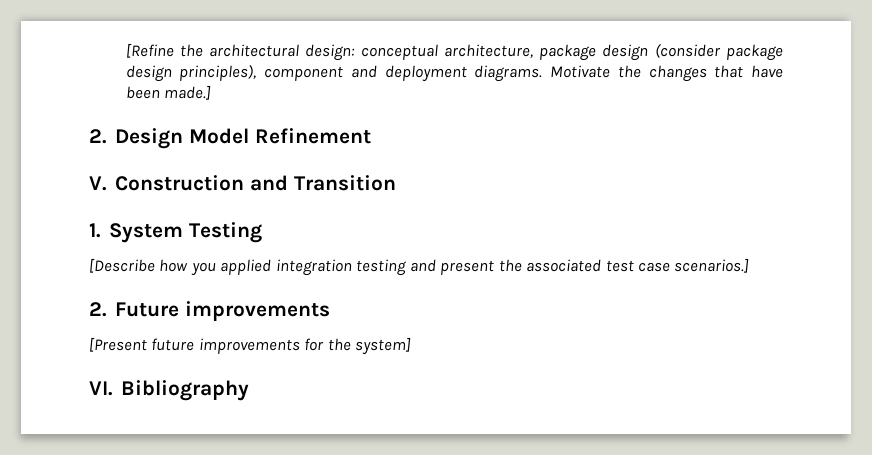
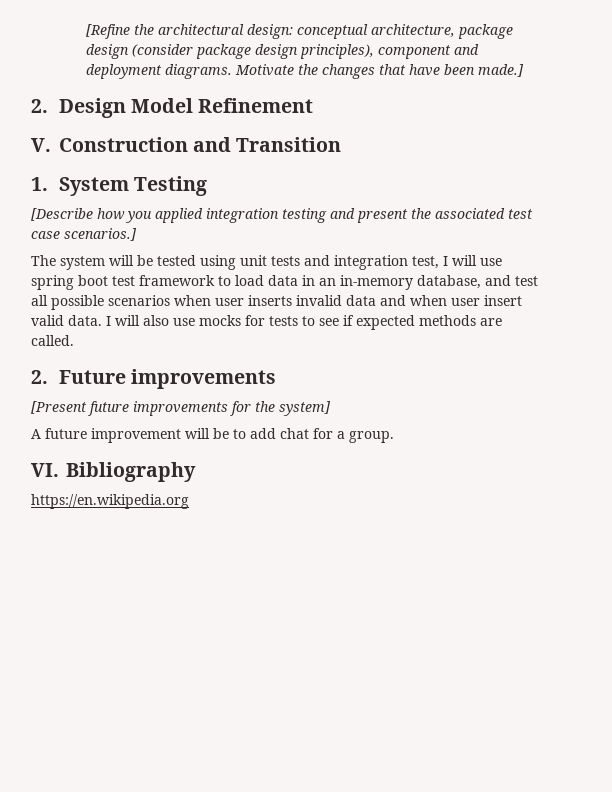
+ The system will be tested using unit tests and integration test, I will use spring boot test framework to load data in an in-memory database, and test all possible scenarios when user inserts invalid data and when user insert valid data. I will also use mocks for tests to see if expected methods are called.
+ A future improvement will be to add chat for a group.
+ https://en.wikipedia.org

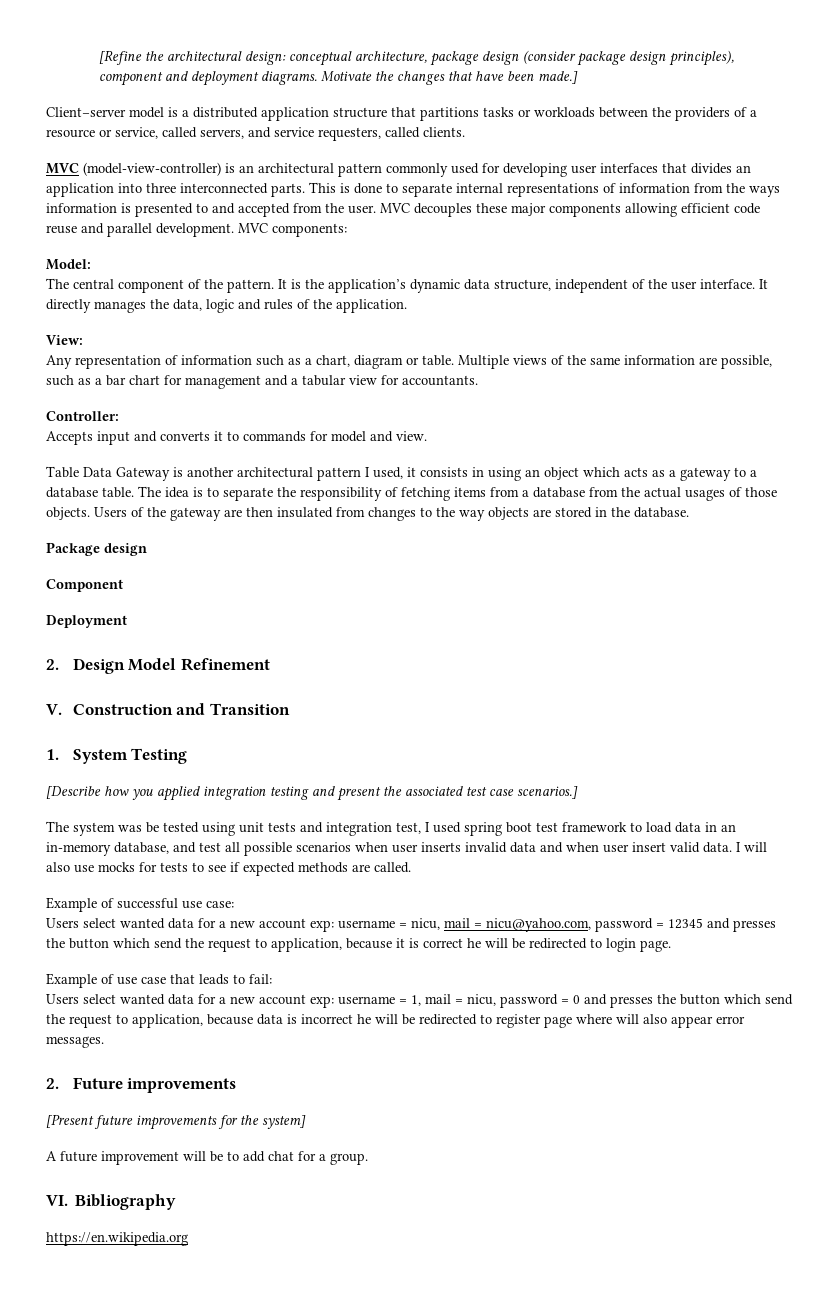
+ Client–server model is a distributed application structure that partitions tasks or workloads between the providers of a resource or service, called servers, and service requesters, called clients.
+ MVC (model-view-controller) is an architectural pattern commonly used for developing user interfaces that divides an application into three interconnected parts. This is done to separate internal representations of information from the ways information is presented to and accepted from the user. MVC decouples these major components allowing efficient code reuse and parallel development. MVC components:
+ Model:
+ The central component of the pattern. It is the application’s dynamic data structure, independent of the user interface. It directly manages the data, logic and rules of the application.
+ View:
+ Any representation of information such as a chart, diagram or table. Multiple views of the same information are possible, such as a bar chart for management and a tabular view for accountants.
+ Controller:
+ Accepts input and converts it to commands for model and view.
+ Table Data Gateway is another architectural pattern I used, it consists in using an object which acts as a gateway to a database table. The idea is to separate the responsibility of fetching items from a database from the actual usages of those objects. Users of the gateway are then insulated from changes to the way objects are stored in the database.
+ Package design
+ Component
+ Deployment
- The system will be tested using unit tests and integration test, I will use spring boot test framework to load data in an in-memory database, and test all possible scenarios when user inserts invalid data and when user insert valid data.
+ The system was be tested using unit tests and integration test, I used spring boot test framework to load data in an in-memory database, and test all possible scenarios when user inserts invalid data and when user insert valid data.
+ Example of successful use case:
+ Users select wanted data for a new account exp: username = nicu, mail = nicu@yahoo.com, password = 12345 and presses the button which send the request to application, because it is correct he will be redirected to login page.
+ Example of use case that leads to fail:
+ Users select wanted data for a new account exp: username = 1, mail = nicu, password = 0 and presses the button which send the request to application, because data is incorrect he will be redirected to register page where will also appear error messages.

